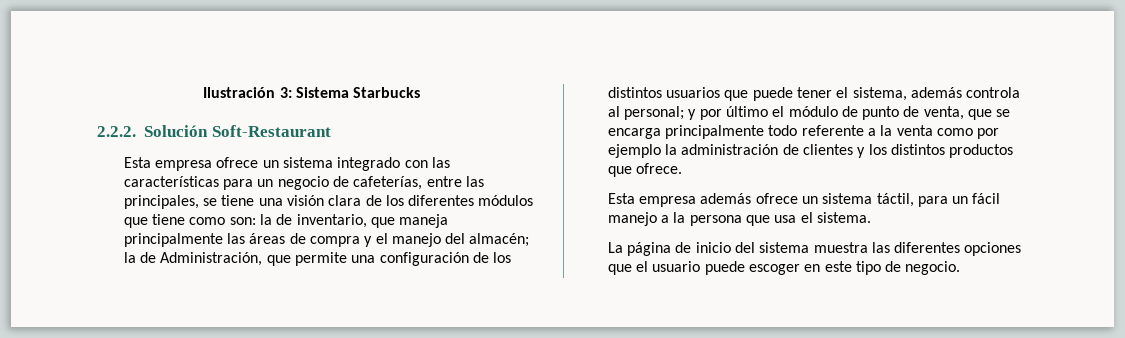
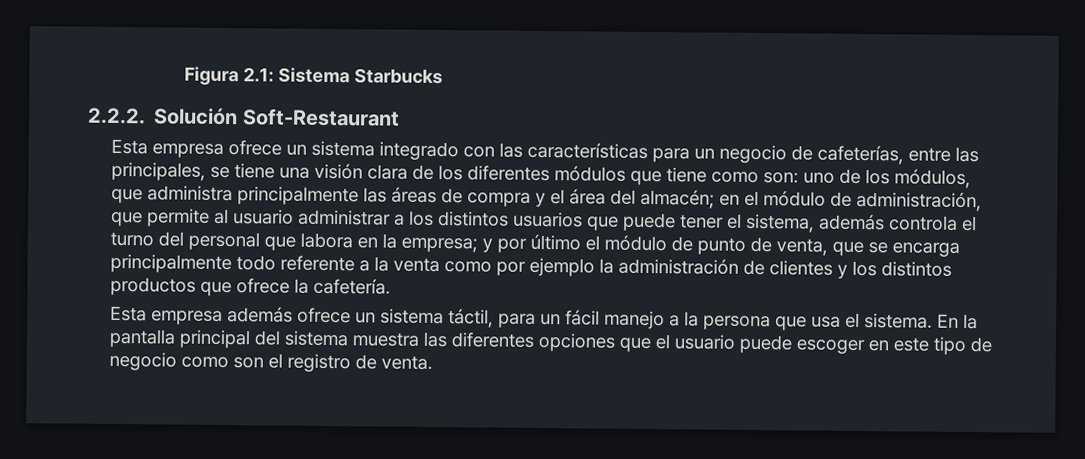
- Ilustración 3: Sistema Starbucks
+ Figura 2.1: Sistema Starbucks
- la de inventario, que maneja principalmente las áreas de compra y el manejo del almacén;
+ uno de los módulos, que administra principalmente las áreas de compra y el área del almacén;
- la de Administración, que permite una configuración de los distintos usuarios que puede tener el sistema, además controla al personal;
+ en el módulo de administración, que permite al usuario administrar a los distintos usuarios que puede tener el sistema, además controla el turno del personal que labora en la empresa;
- y por último el módulo de punto de venta, que se encarga principalmente todo referente a la venta como por ejemplo la administración de clientes y los distintos productos que ofrece.
+ y por último el módulo de punto de venta, que se encarga principalmente todo referente a la venta como por ejemplo la administración de clientes y los distintos productos que ofrece la cafetería.
- Esta empresa además ofrece un sistema táctil, para un fácil manejo a la persona que usa el sistema.
- La página de inicio del sistema muestra las diferentes opciones que el usuario puede escoger en este tipo de negocio.
+ Esta empresa además ofrece un sistema táctil, para un fácil manejo a la persona que usa el sistema. En la pantalla principal del sistema muestra las diferentes opciones que el usuario puede escoger en este tipo de negocio como son el registro de venta.

